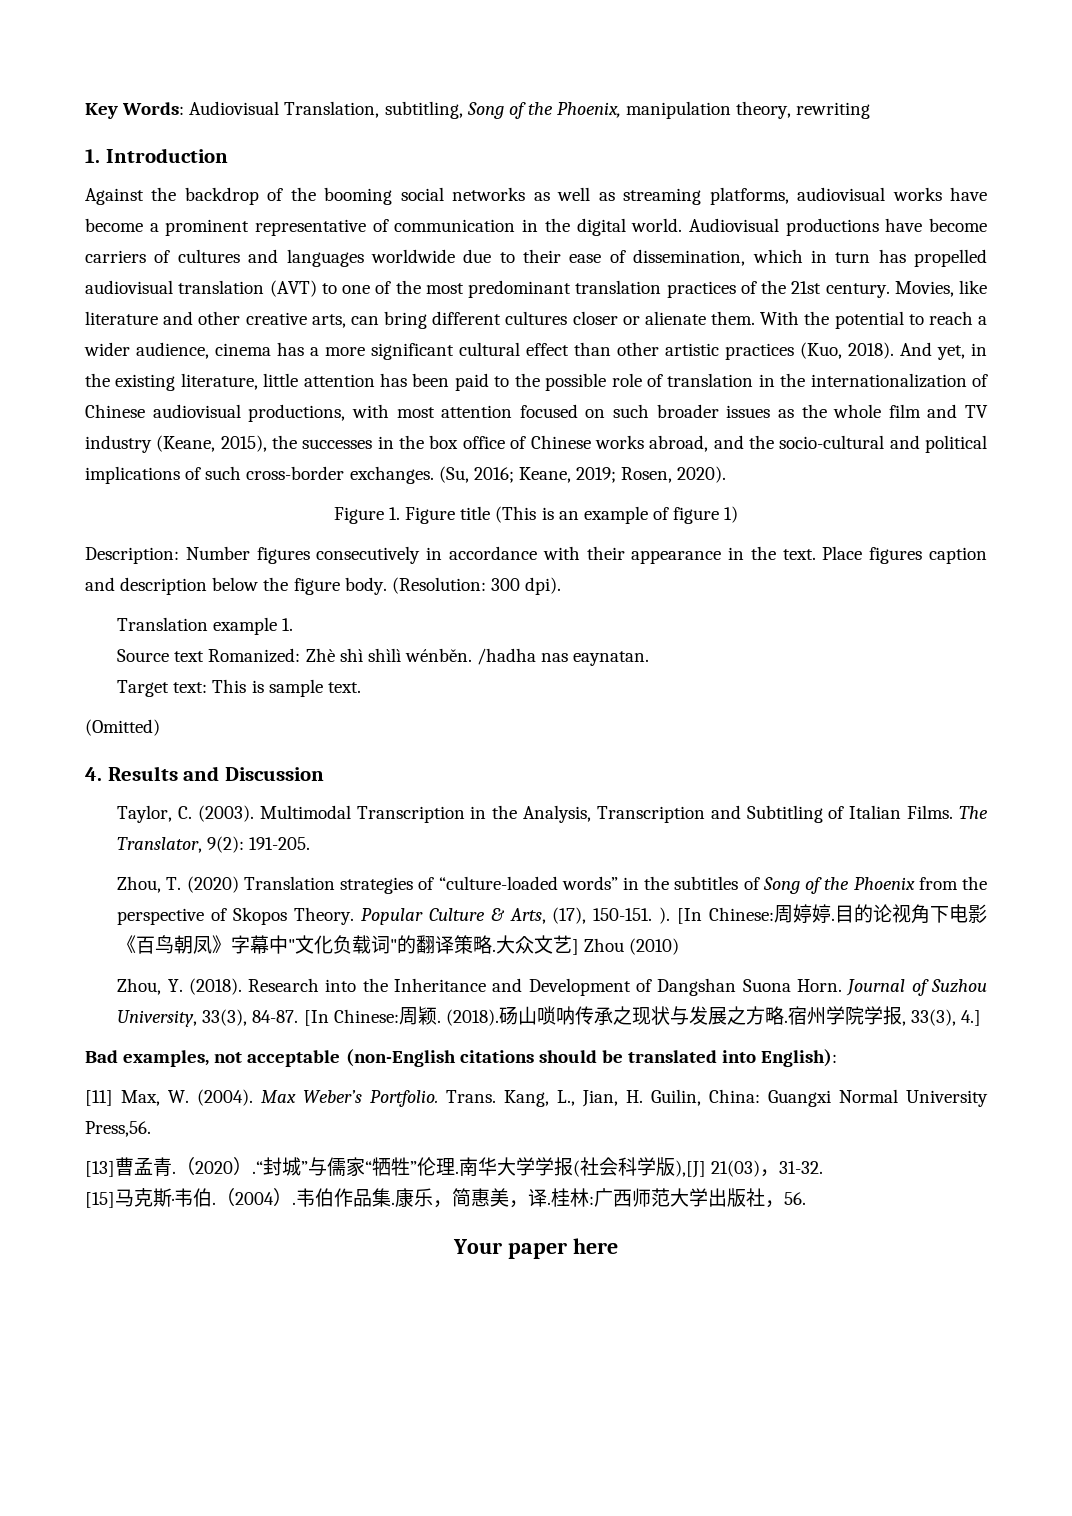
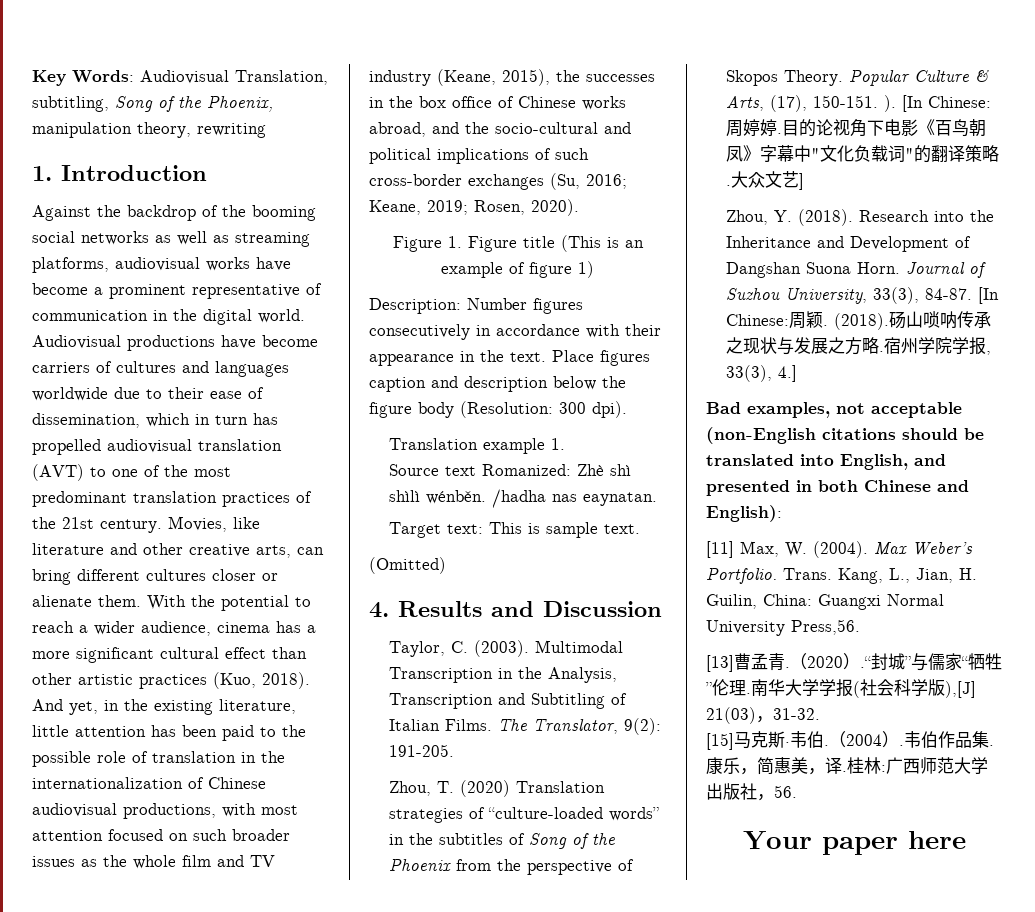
- And yet, in the existing literature, little attention has been paid to the possible role of translation in the internationalization of Chinese audiovisual productions, with most attention focused on such broader issues as the whole film and TV industry (Keane, 2015), the successes in the box office of Chinese works abroad, and the socio-cultural and political implications of such cross-border exchanges. (Su, 2016;
+ And yet, in the existing literature, little attention has been paid to the possible role of translation in the internationalization of Chinese audiovisual productions, with most attention focused on such broader issues as the whole film and TV industry (Keane, 2015), the successes in the box office of Chinese works abroad, and the socio-cultural and political implications of such cross-border exchanges (Su, 2016;
- Place figures caption and description below the figure body. (Resolution: 300 dpi).
+ Place figures caption and description below the figure body (Resolution: 300 dpi).
- 大众文艺] Zhou (2010)
+ 大众文艺]
- Bad examples, not acceptable (non-English citations should be translated into English):
+ Bad examples, not acceptable (non-English citations should be translated into English, and presented in both Chinese and English):

